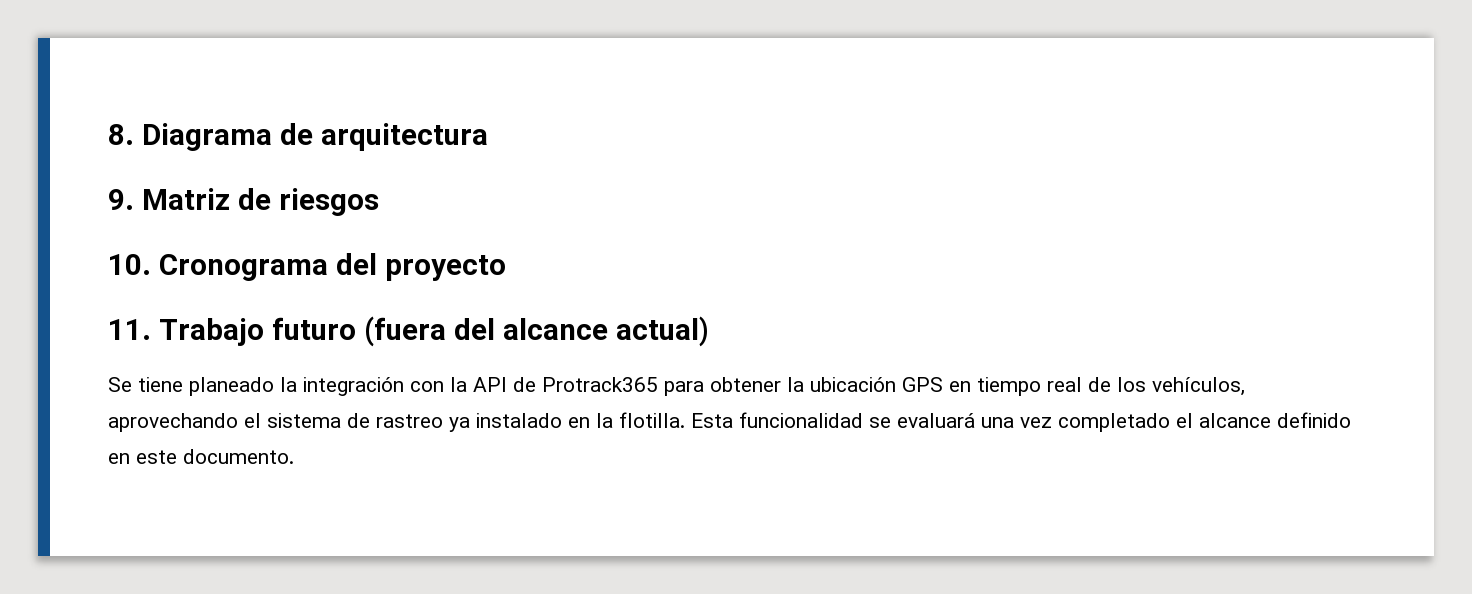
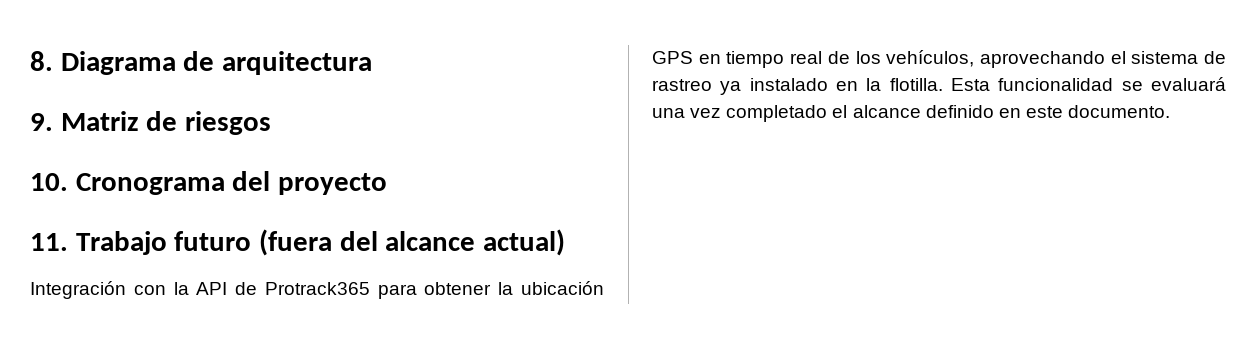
- Se tiene planeado la integración con la API de Protrack365 para obtener la ubicación GPS en tiempo real de los vehículos, aprovechando el sistema de rastreo ya instalado en la flotilla.
+ Integración con la API de Protrack365 para obtener la ubicación GPS en tiempo real de los vehículos, aprovechando el sistema de rastreo ya instalado en la flotilla.

